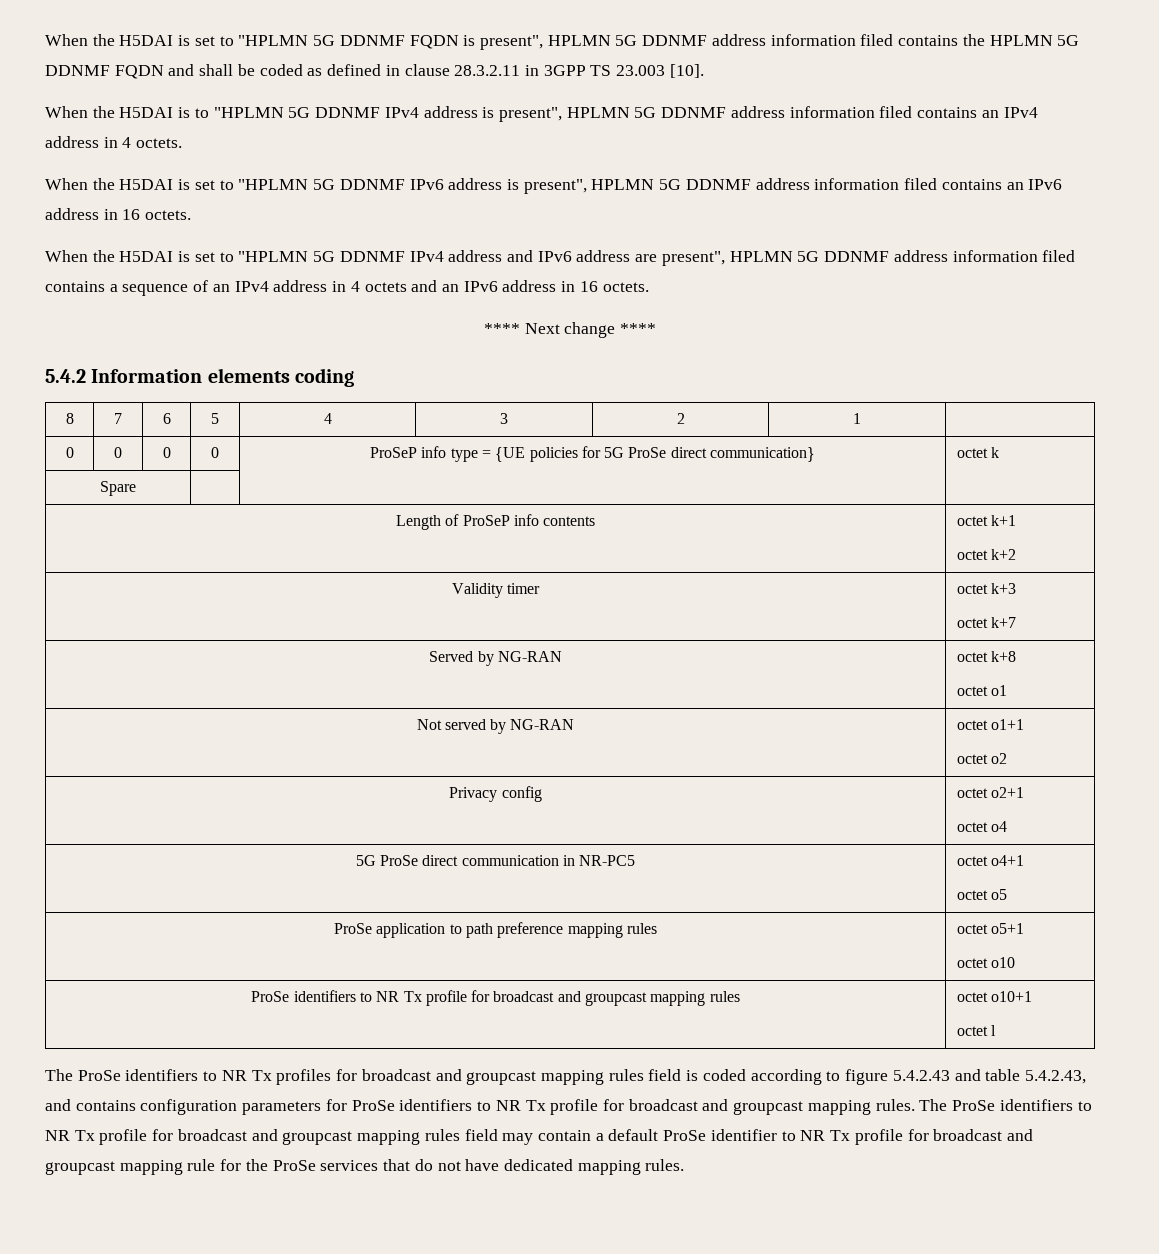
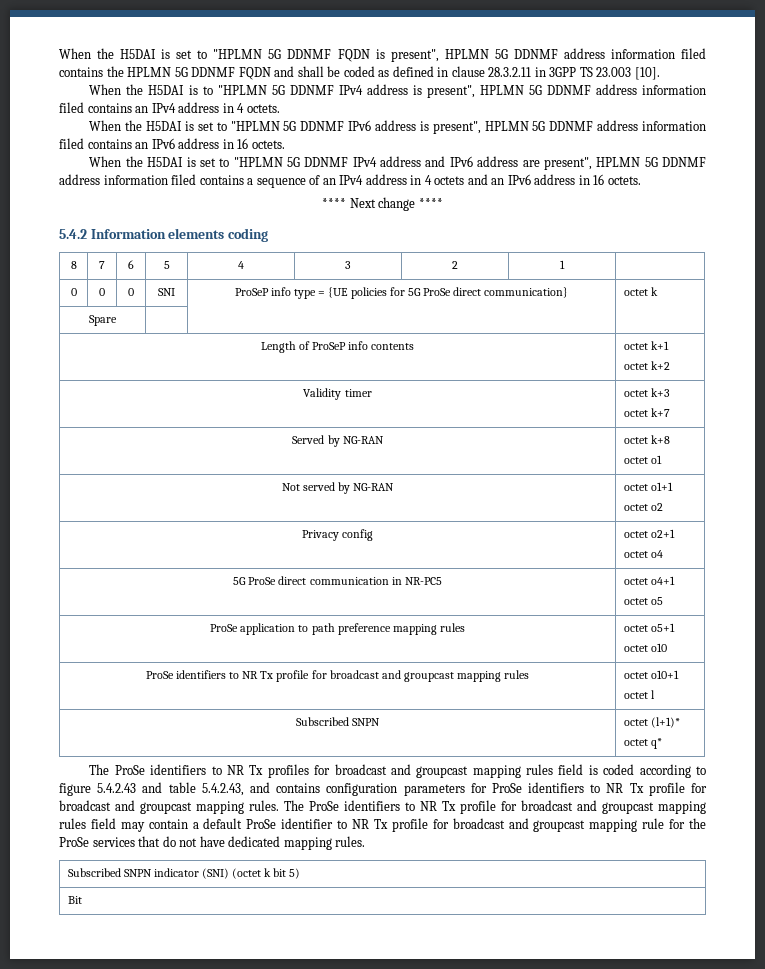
- 0 | 0 | 0 | 0 | ProSeP info type = {UE policies for 5G ProSe direct communication} | octet k
+ 0 | 0 | 0 | SNI | ProSeP info type = {UE policies for 5G ProSe direct communication} | octet k
+ Subscribed SNPN | octet (l+1)*
+ octet q*
+ Subscribed SNPN indicator (SNI) (octet k bit 5)
+ Bit

